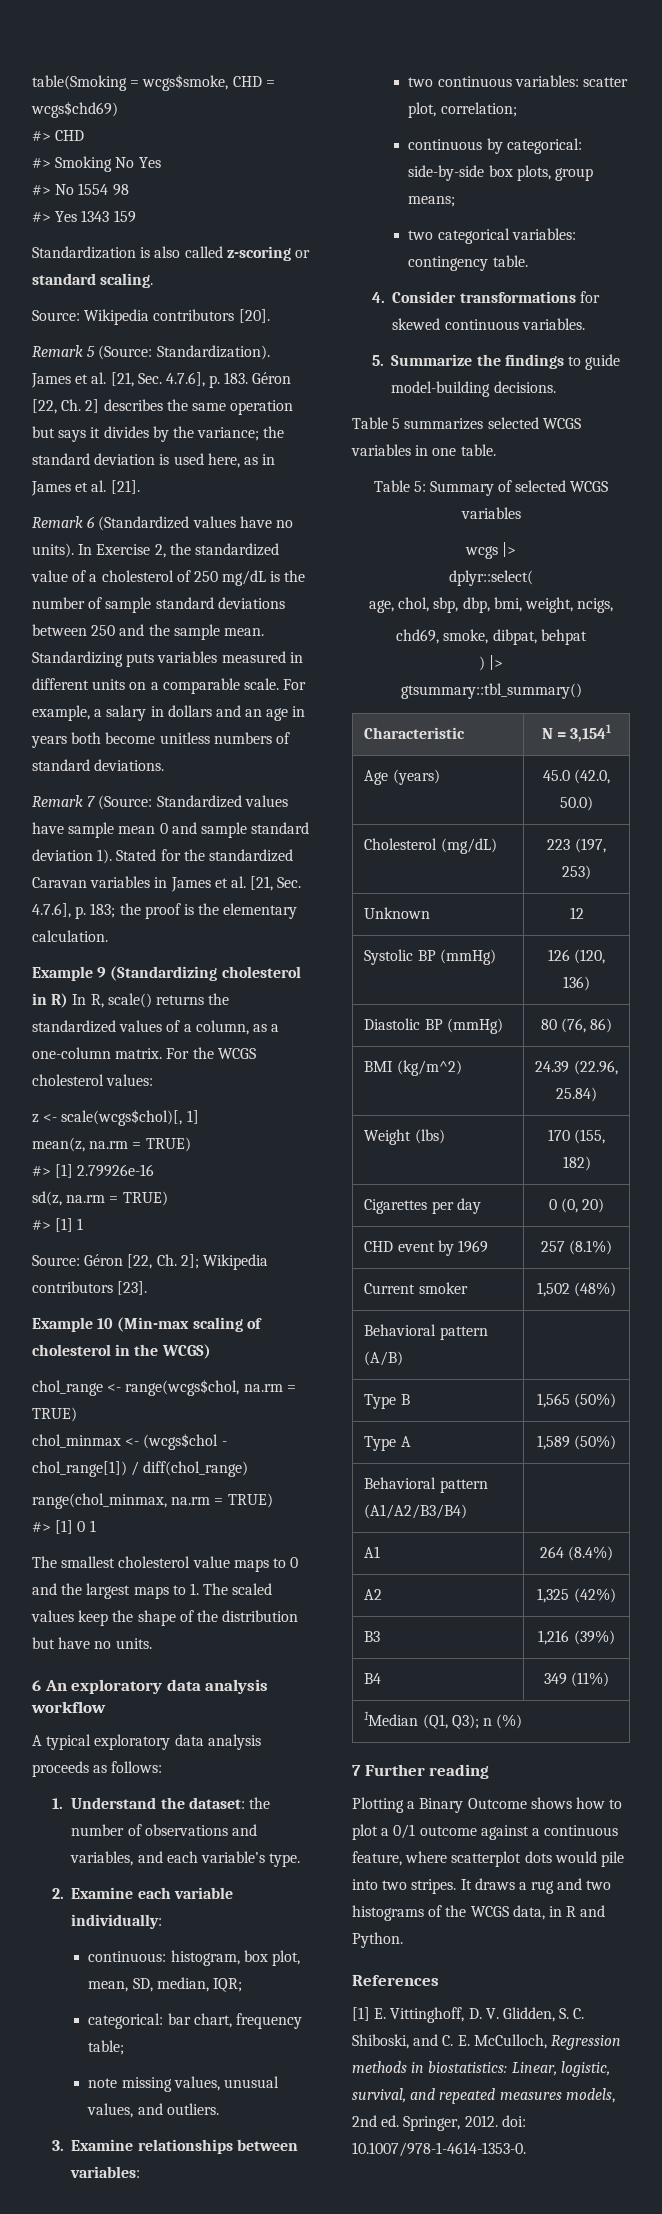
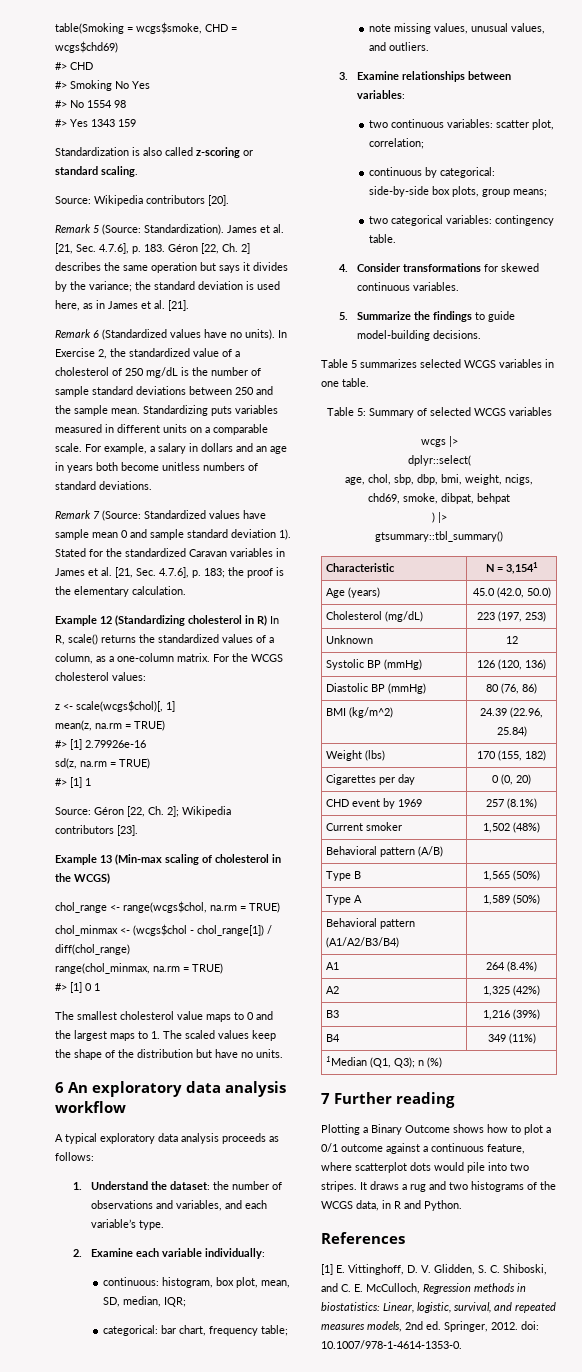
- Example 9 (Standardizing cholesterol in R) In R, scale() returns the standardized values of a column, as a one-column matrix.
+ Example 12 (Standardizing cholesterol in R) In R, scale() returns the standardized values of a column, as a one-column matrix.
- Example 10 (Min-max scaling of cholesterol in the WCGS)
+ Example 13 (Min-max scaling of cholesterol in the WCGS)

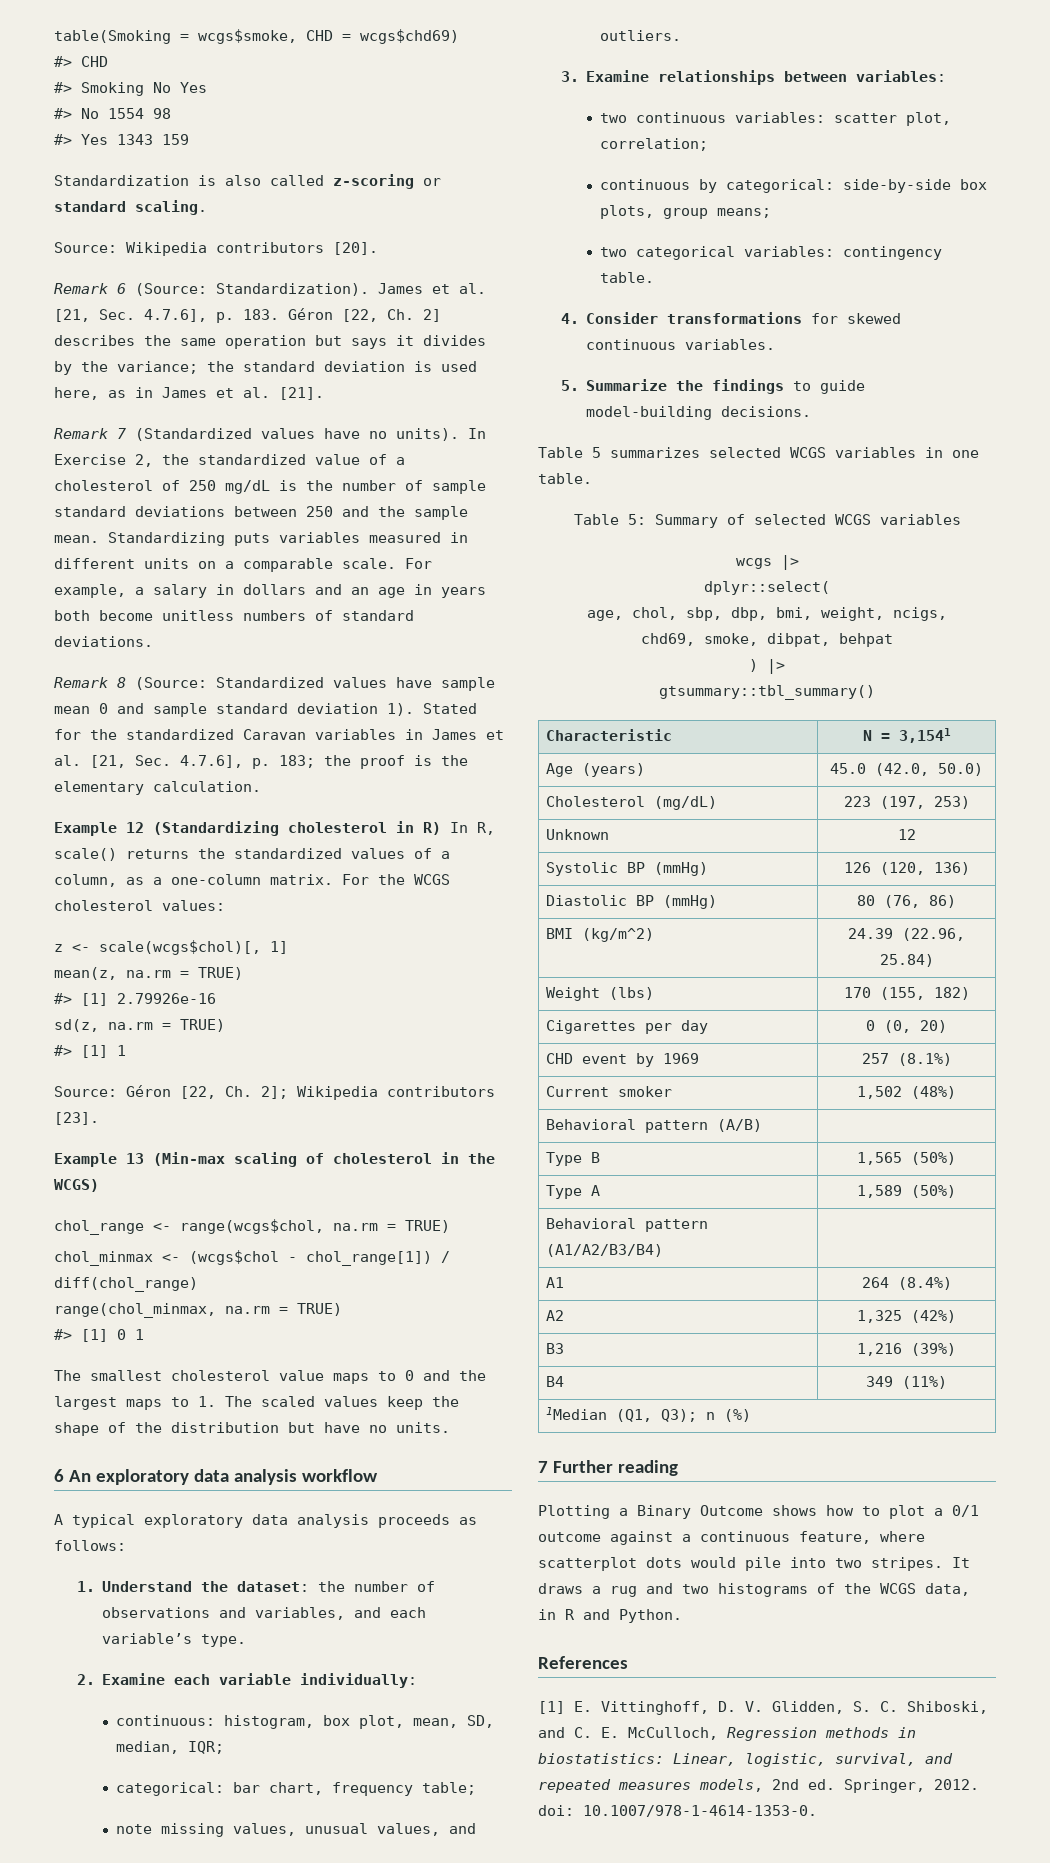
- Remark 5 (Source: Standardization).
+ Remark 6 (Source: Standardization).
- Remark 6 (Standardized values have no units).
+ Remark 7 (Standardized values have no units).
- Remark 7 (Source: Standardized values have sample mean 0 and sample standard deviation 1).
+ Remark 8 (Source: Standardized values have sample mean 0 and sample standard deviation 1).

